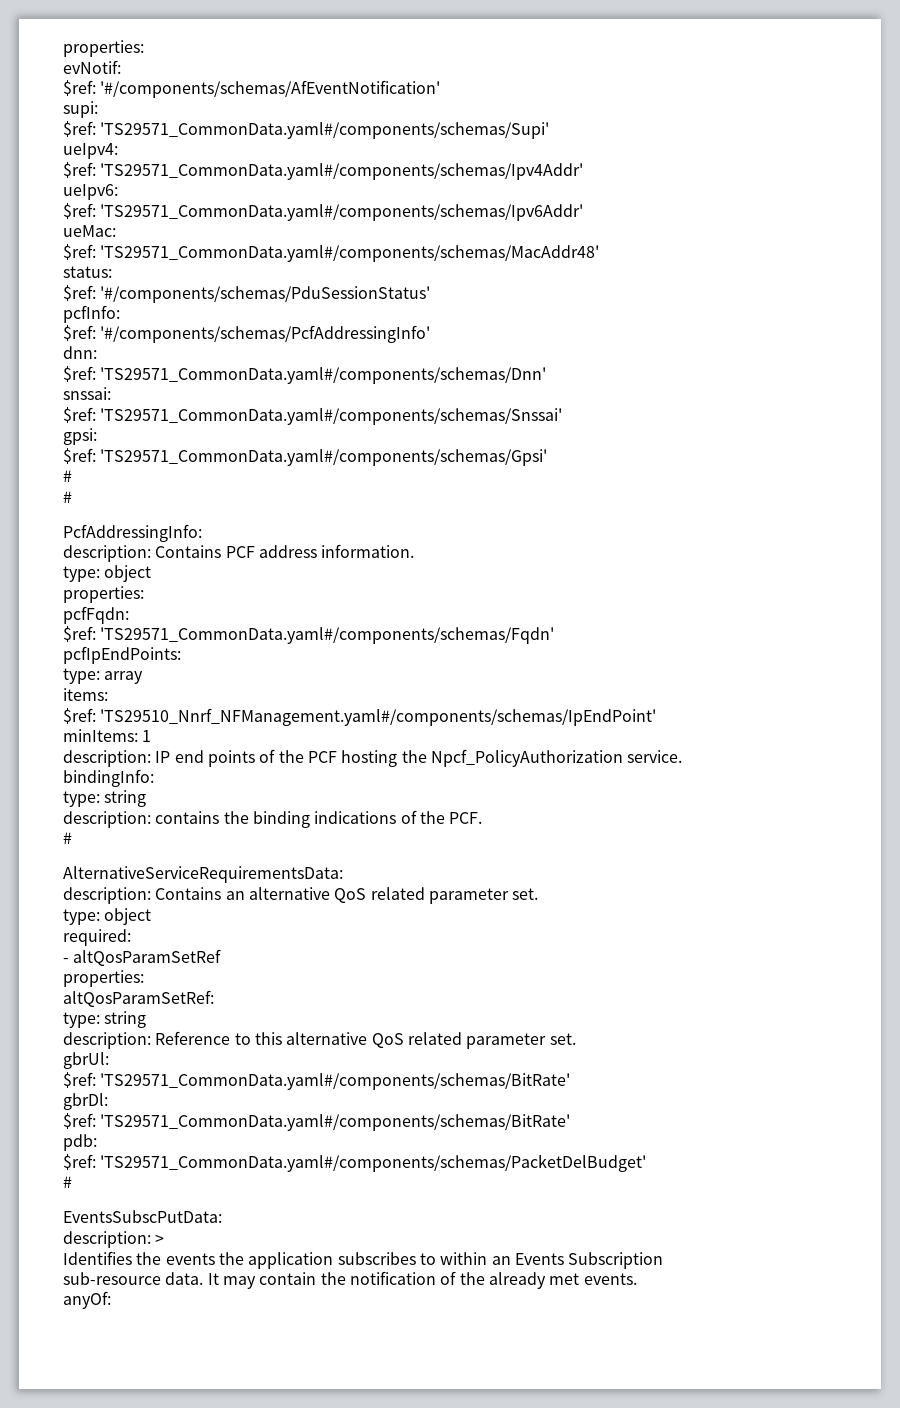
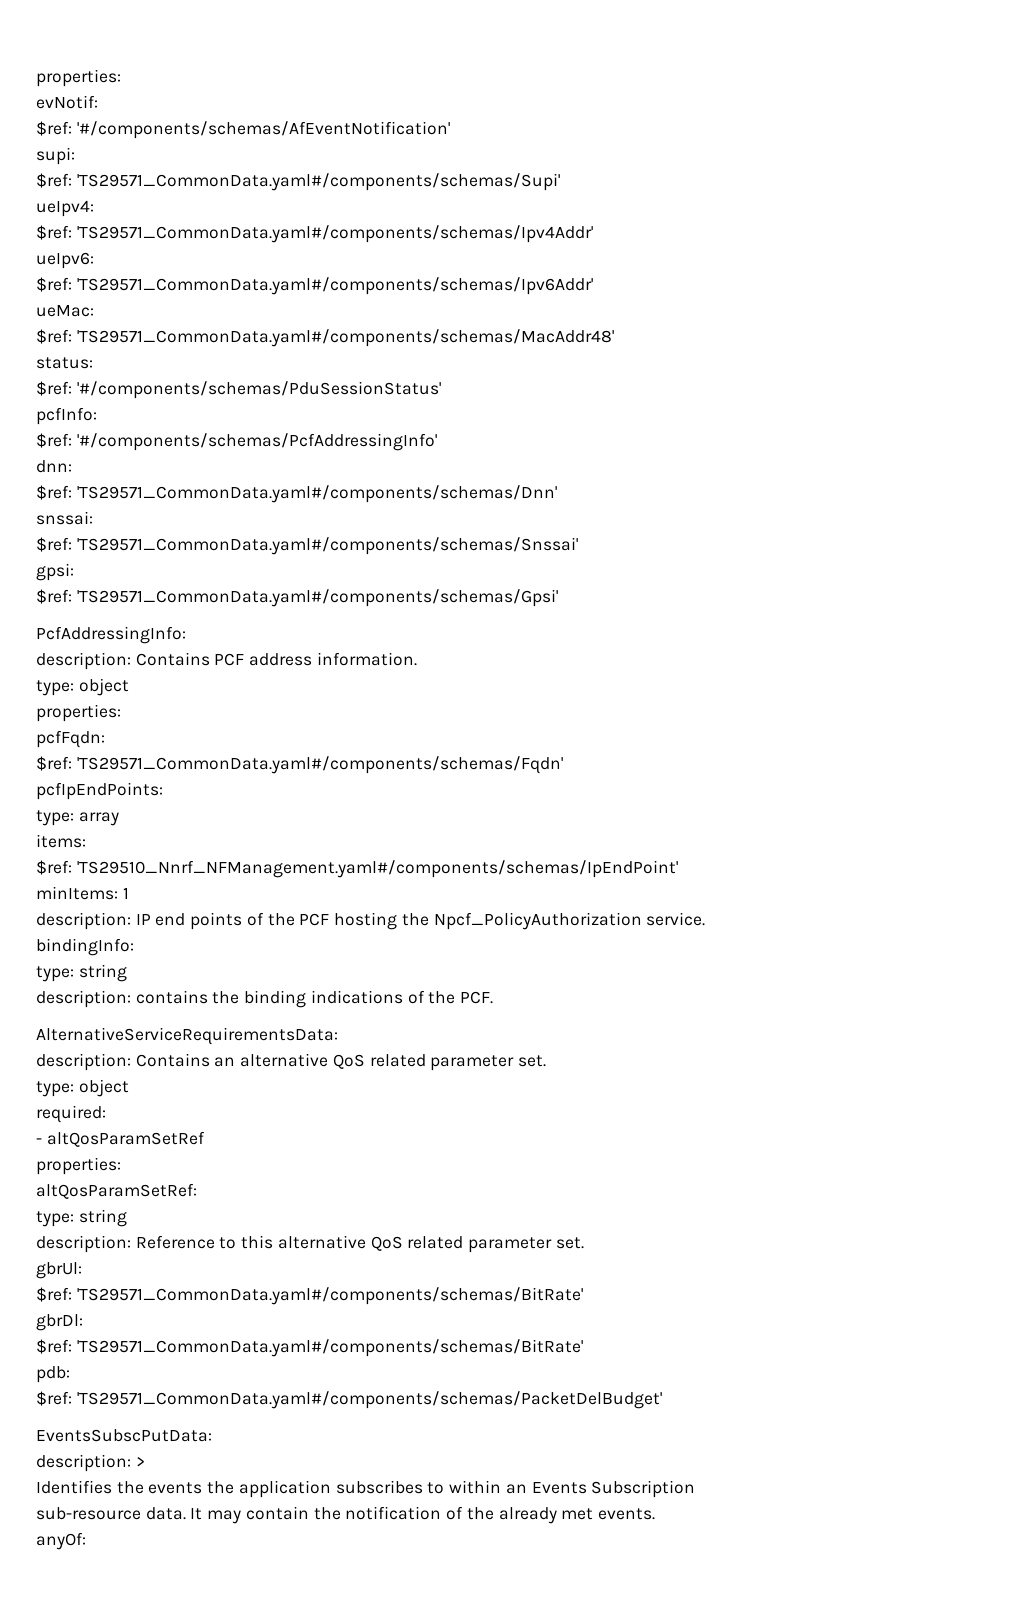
  $ref: 'TS29571_CommonData.yaml#/components/schemas/Gpsi'
- #
- #
  description: contains the binding indications of the PCF.
- #
  $ref: 'TS29571_CommonData.yaml#/components/schemas/PacketDelBudget'
- #

